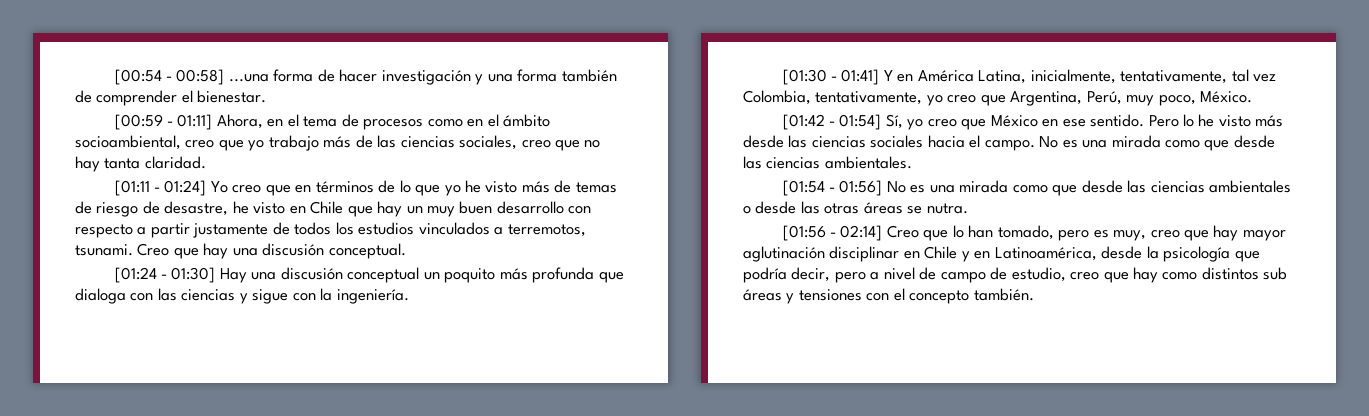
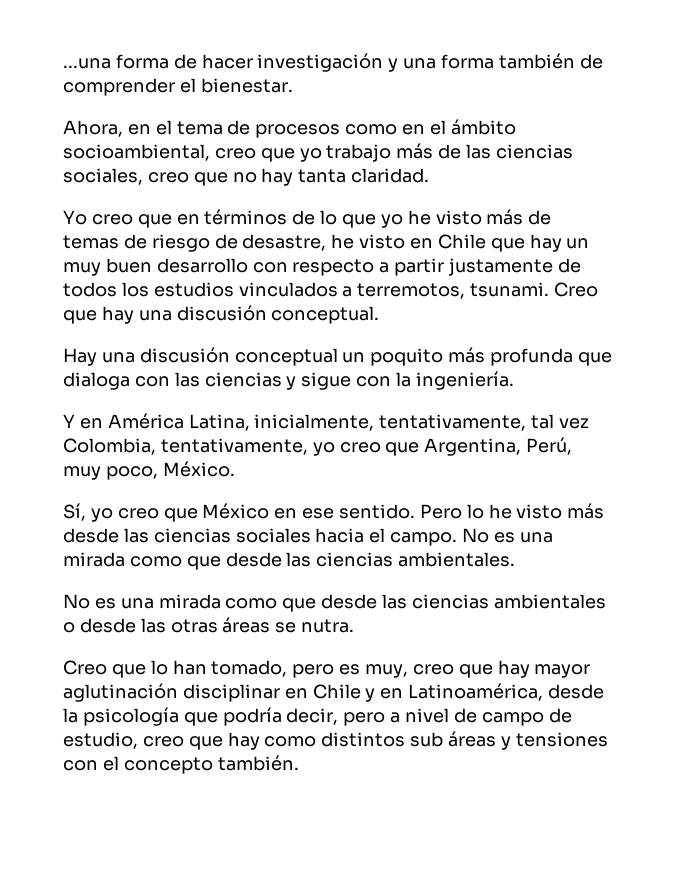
- [00:54 - 00:58] ...una forma de hacer investigación y una forma también de comprender el bienestar.
+ ...una forma de hacer investigación y una forma también de comprender el bienestar.
- [00:59 - 01:11] Ahora, en el tema de procesos como en el ámbito socioambiental, creo que yo trabajo más de las ciencias sociales, creo que no hay tanta claridad.
+ Ahora, en el tema de procesos como en el ámbito socioambiental, creo que yo trabajo más de las ciencias sociales, creo que no hay tanta claridad.
- [01:11 - 01:24] Yo creo que en términos de lo que yo he visto más de temas de riesgo de desastre, he visto en Chile que hay un muy buen desarrollo con respecto a partir justamente de todos los estudios vinculados a terremotos, tsunami.
+ Yo creo que en términos de lo que yo he visto más de temas de riesgo de desastre, he visto en Chile que hay un muy buen desarrollo con respecto a partir justamente de todos los estudios vinculados a terremotos, tsunami.
- [01:24 - 01:30] Hay una discusión conceptual un poquito más profunda que dialoga con las ciencias y sigue con la ingeniería.
+ Hay una discusión conceptual un poquito más profunda que dialoga con las ciencias y sigue con la ingeniería.
- [01:30 - 01:41] Y en América Latina, inicialmente, tentativamente, tal vez Colombia, tentativamente, yo creo que Argentina, Perú, muy poco, México.
+ Y en América Latina, inicialmente, tentativamente, tal vez Colombia, tentativamente, yo creo que Argentina, Perú, muy poco, México.
- [01:42 - 01:54] Sí, yo creo que México en ese sentido.
+ Sí, yo creo que México en ese sentido.
- [01:54 - 01:56] No es una mirada como que desde las ciencias ambientales o desde las otras áreas se nutra.
+ No es una mirada como que desde las ciencias ambientales o desde las otras áreas se nutra.
- [01:56 - 02:14] Creo que lo han tomado, pero es muy, creo que hay mayor aglutinación disciplinar en Chile y en Latinoamérica, desde la psicología que podría decir, pero a nivel de campo de estudio, creo que hay como distintos sub áreas y tensiones con el concepto también.
+ Creo que lo han tomado, pero es muy, creo que hay mayor aglutinación disciplinar en Chile y en Latinoamérica, desde la psicología que podría decir, pero a nivel de campo de estudio, creo que hay como distintos sub áreas y tensiones con el concepto también.

